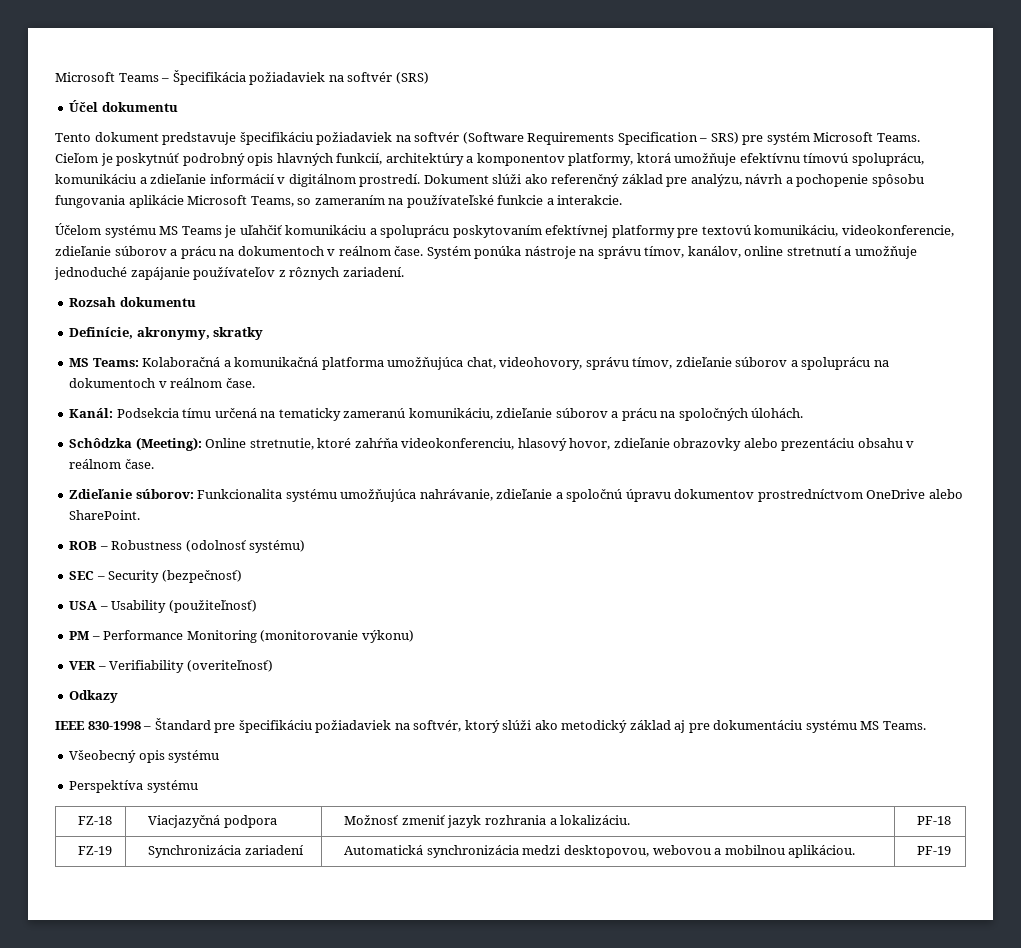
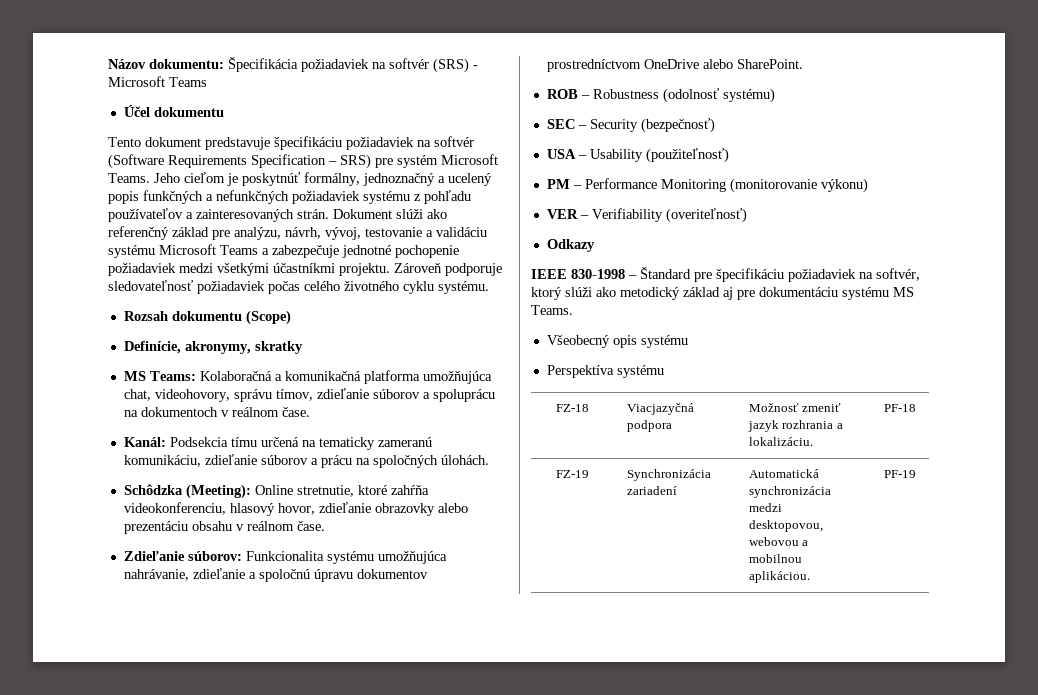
- Microsoft Teams – Špecifikácia požiadaviek na softvér (SRS)
+ Názov dokumentu: Špecifikácia požiadaviek na softvér (SRS) - Microsoft Teams
- Cieľom je poskytnúť podrobný opis hlavných funkcií, architektúry a komponentov platformy, ktorá umožňuje efektívnu tímovú spoluprácu, komunikáciu a zdieľanie informácií v digitálnom prostredí.
+ Jeho cieľom je poskytnúť formálny, jednoznačný a ucelený popis funkčných a nefunkčných požiadaviek systému z pohľadu používateľov a zainteresovaných strán.
- Dokument slúži ako referenčný základ pre analýzu, návrh a pochopenie spôsobu fungovania aplikácie Microsoft Teams, so zameraním na používateľské funkcie a interakcie.
- Účelom systému MS Teams je uľahčiť komunikáciu a spoluprácu poskytovaním efektívnej platformy pre textovú komunikáciu, videokonferencie, zdieľanie súborov a prácu na dokumentoch v reálnom čase. Systém ponúka nástroje na správu tímov, kanálov, online stretnutí a umožňuje jednoduché zapájanie používateľov z rôznych zariadení.
+ Dokument slúži ako referenčný základ pre analýzu, návrh, vývoj, testovanie a validáciu systému Microsoft Teams a zabezpečuje jednotné pochopenie požiadaviek medzi všetkými účastníkmi projektu. Zároveň podporuje sledovateľnosť požiadaviek počas celého životného cyklu systému.
- Rozsah dokumentu
+ Rozsah dokumentu (Scope)

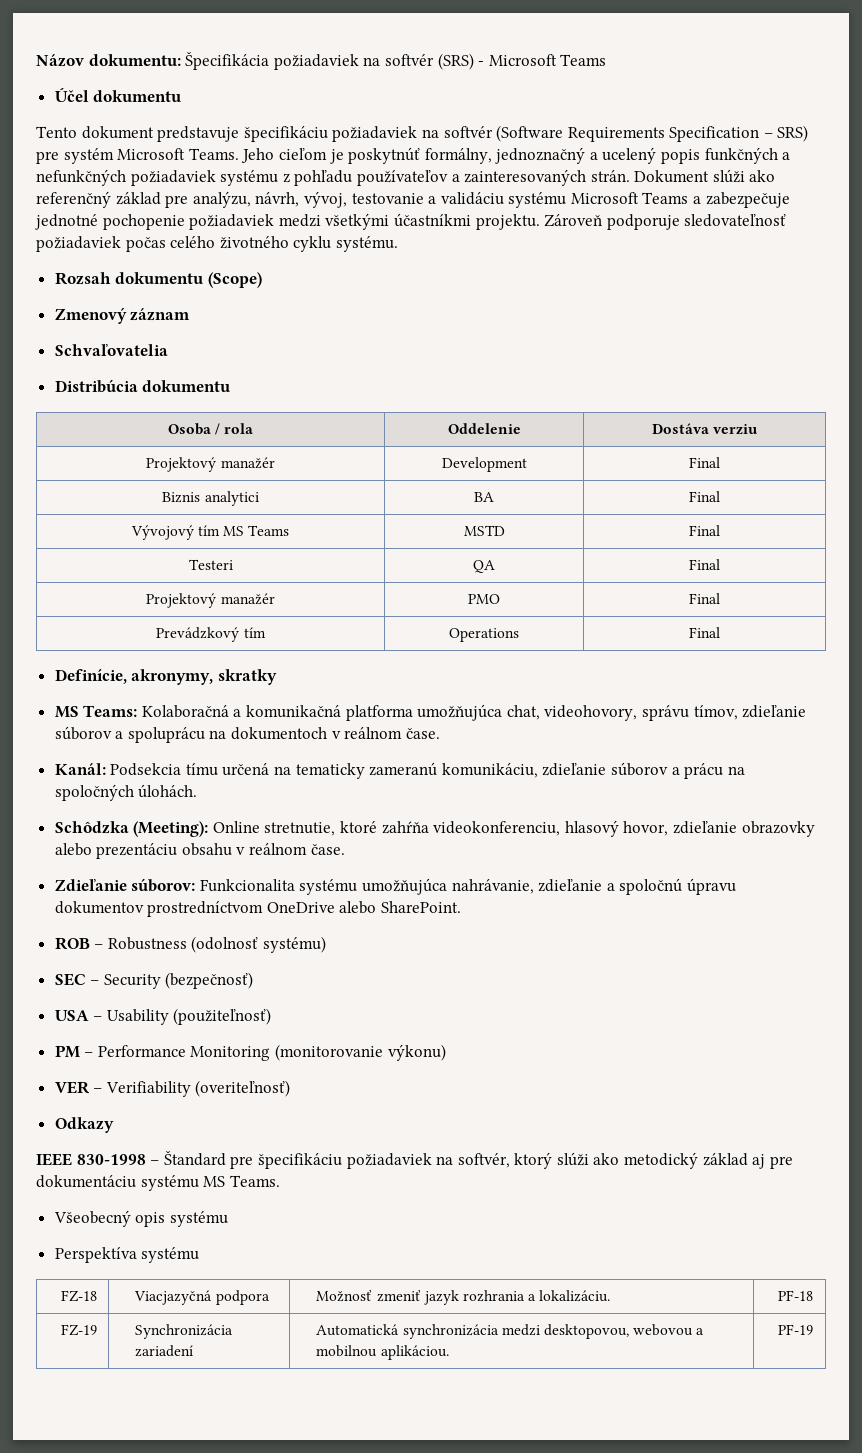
+ Zmenový záznam
+ Schvaľovatelia
+ Distribúcia dokumentu
+ Osoba / rola | Oddelenie | Dostáva verziu
+ Projektový manažér | Development | Final
+ Biznis analytici | BA | Final
+ Vývojový tím MS Teams | MSTD | Final
+ Testeri | QA | Final
+ Projektový manažér | PMO | Final
+ Prevádzkový tím | Operations | Final

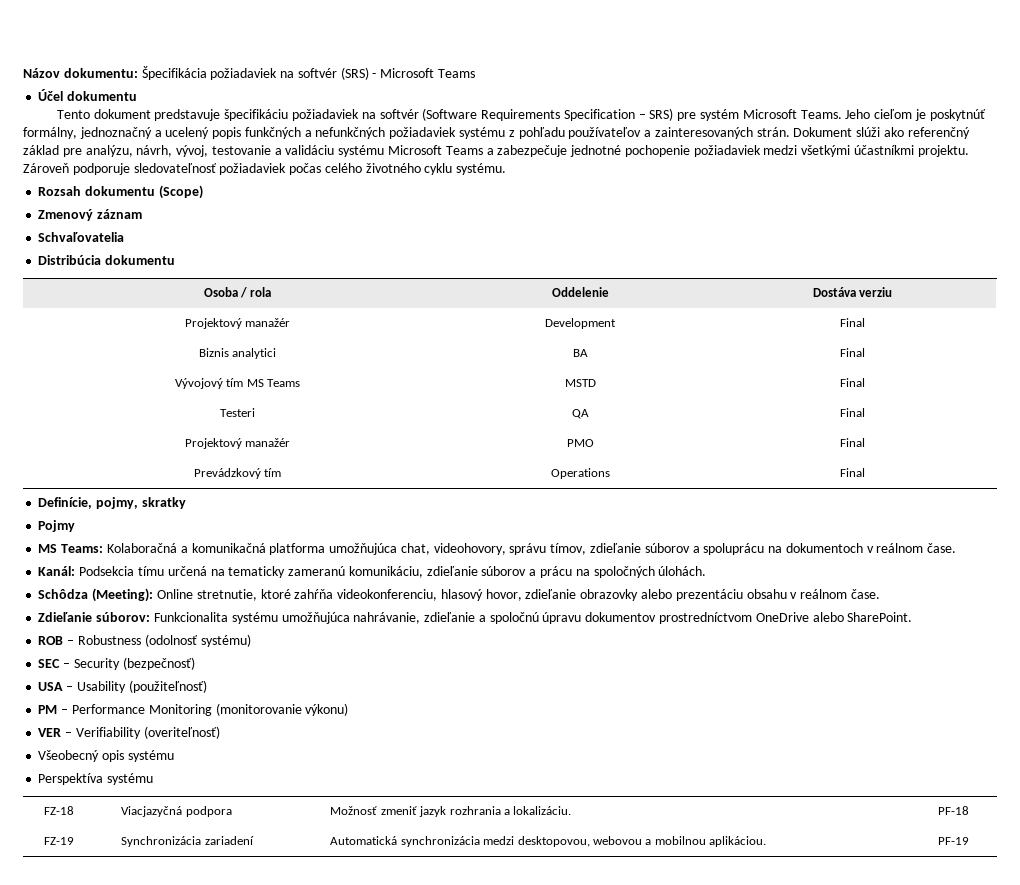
- Definície, akronymy, skratky
+ Definície, pojmy, skratky
+ Pojmy
- Schôdzka (Meeting): Online stretnutie, ktoré zahŕňa videokonferenciu, hlasový hovor, zdieľanie obrazovky alebo prezentáciu obsahu v reálnom čase.
+ Schôdza (Meeting): Online stretnutie, ktoré zahŕňa videokonferenciu, hlasový hovor, zdieľanie obrazovky alebo prezentáciu obsahu v reálnom čase.
- Odkazy
- IEEE 830-1998 – Štandard pre špecifikáciu požiadaviek na softvér, ktorý slúži ako metodický základ aj pre dokumentáciu systému MS Teams.

